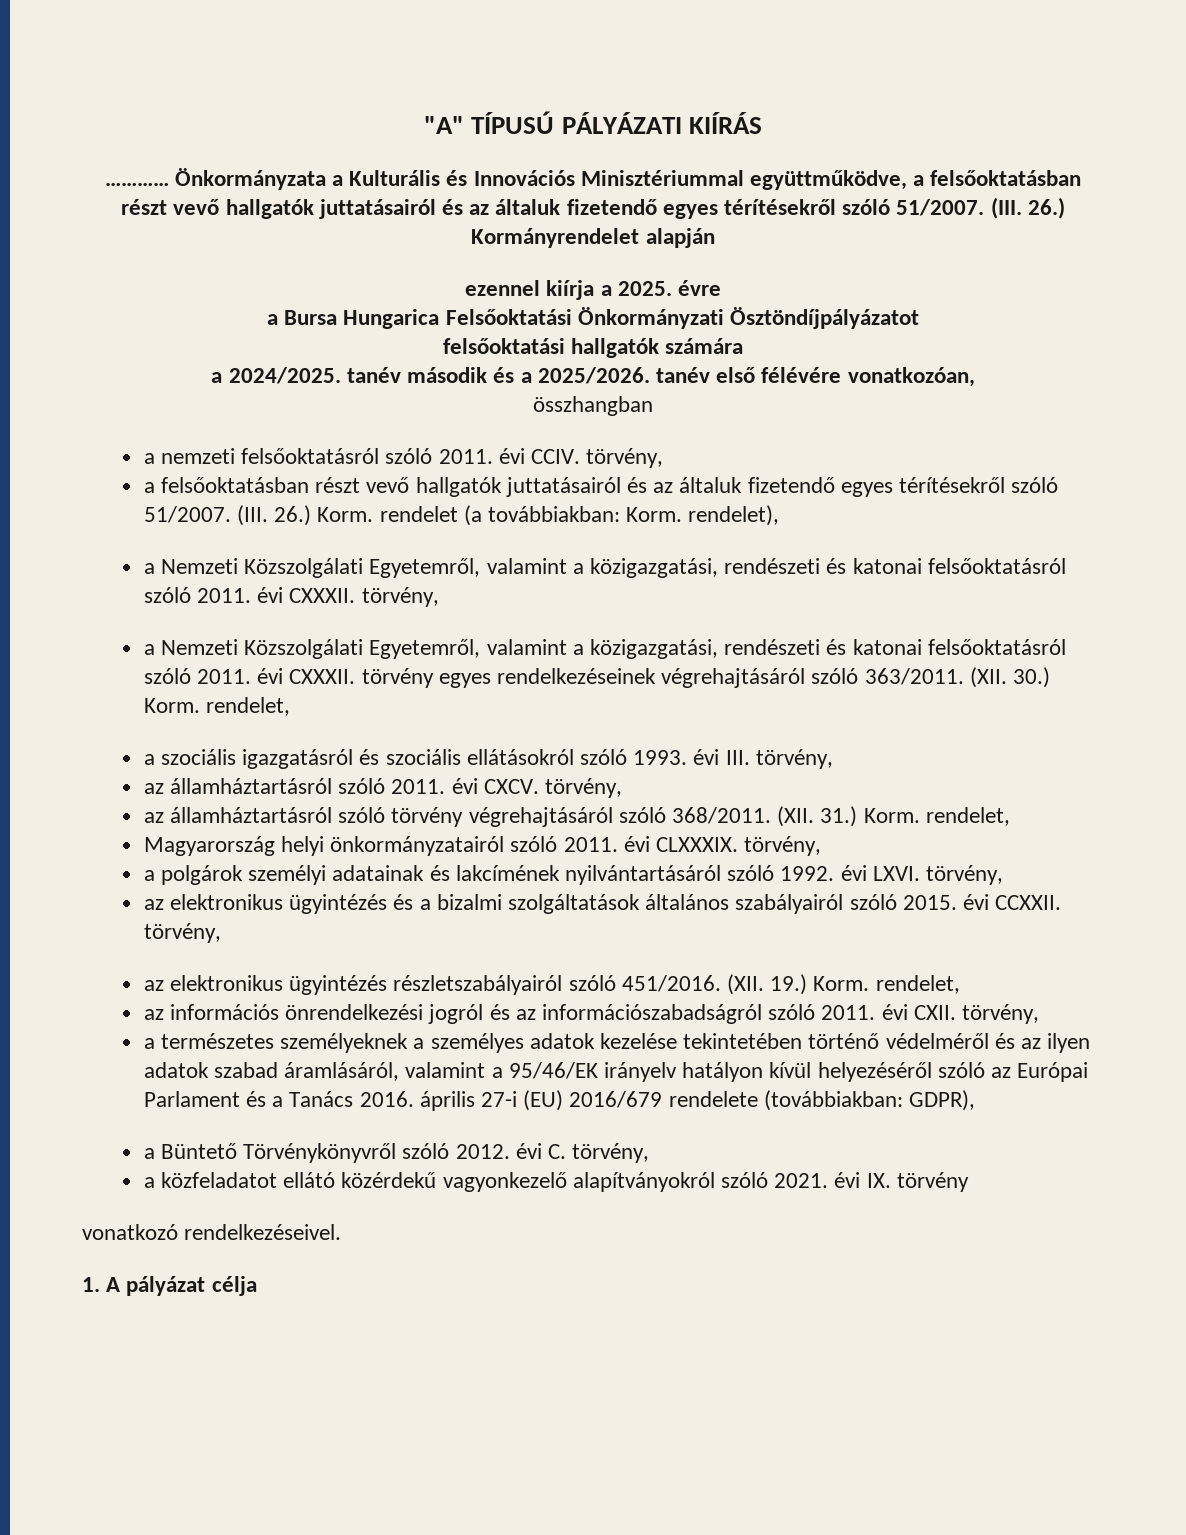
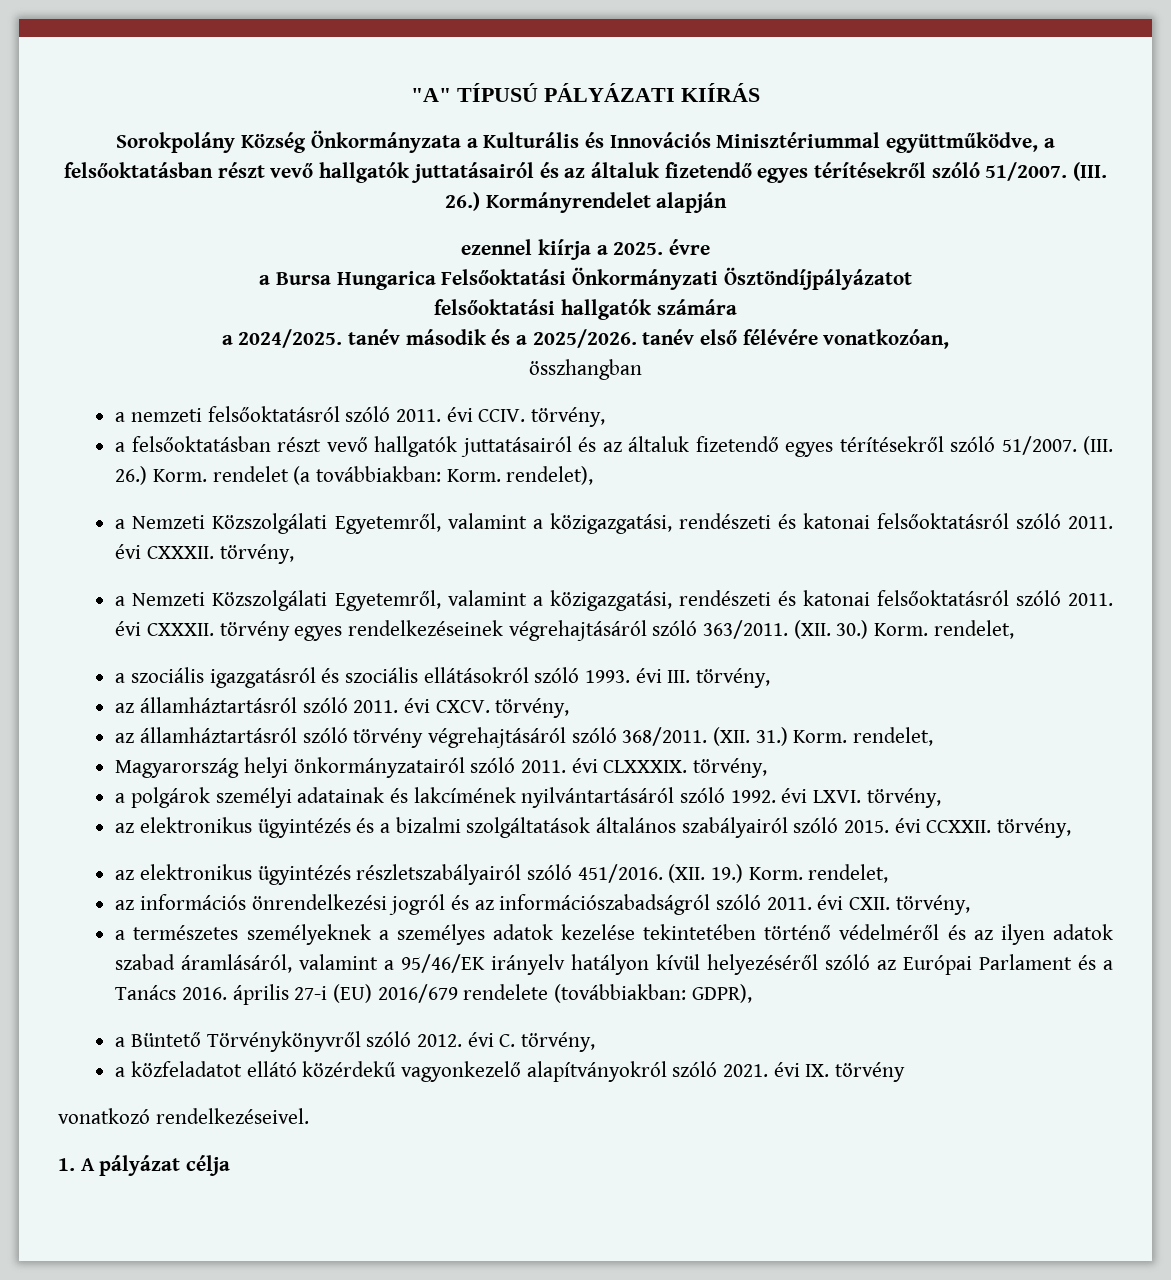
- ………… Önkormányzata a Kulturális és Innovációs Minisztériummal együttműködve, a felsőoktatásban részt vevő hallgatók juttatásairól és az általuk fizetendő egyes térítésekről szóló 51/2007.
+ Sorokpolány Község Önkormányzata a Kulturális és Innovációs Minisztériummal együttműködve, a felsőoktatásban részt vevő hallgatók juttatásairól és az általuk fizetendő egyes térítésekről szóló 51/2007.

